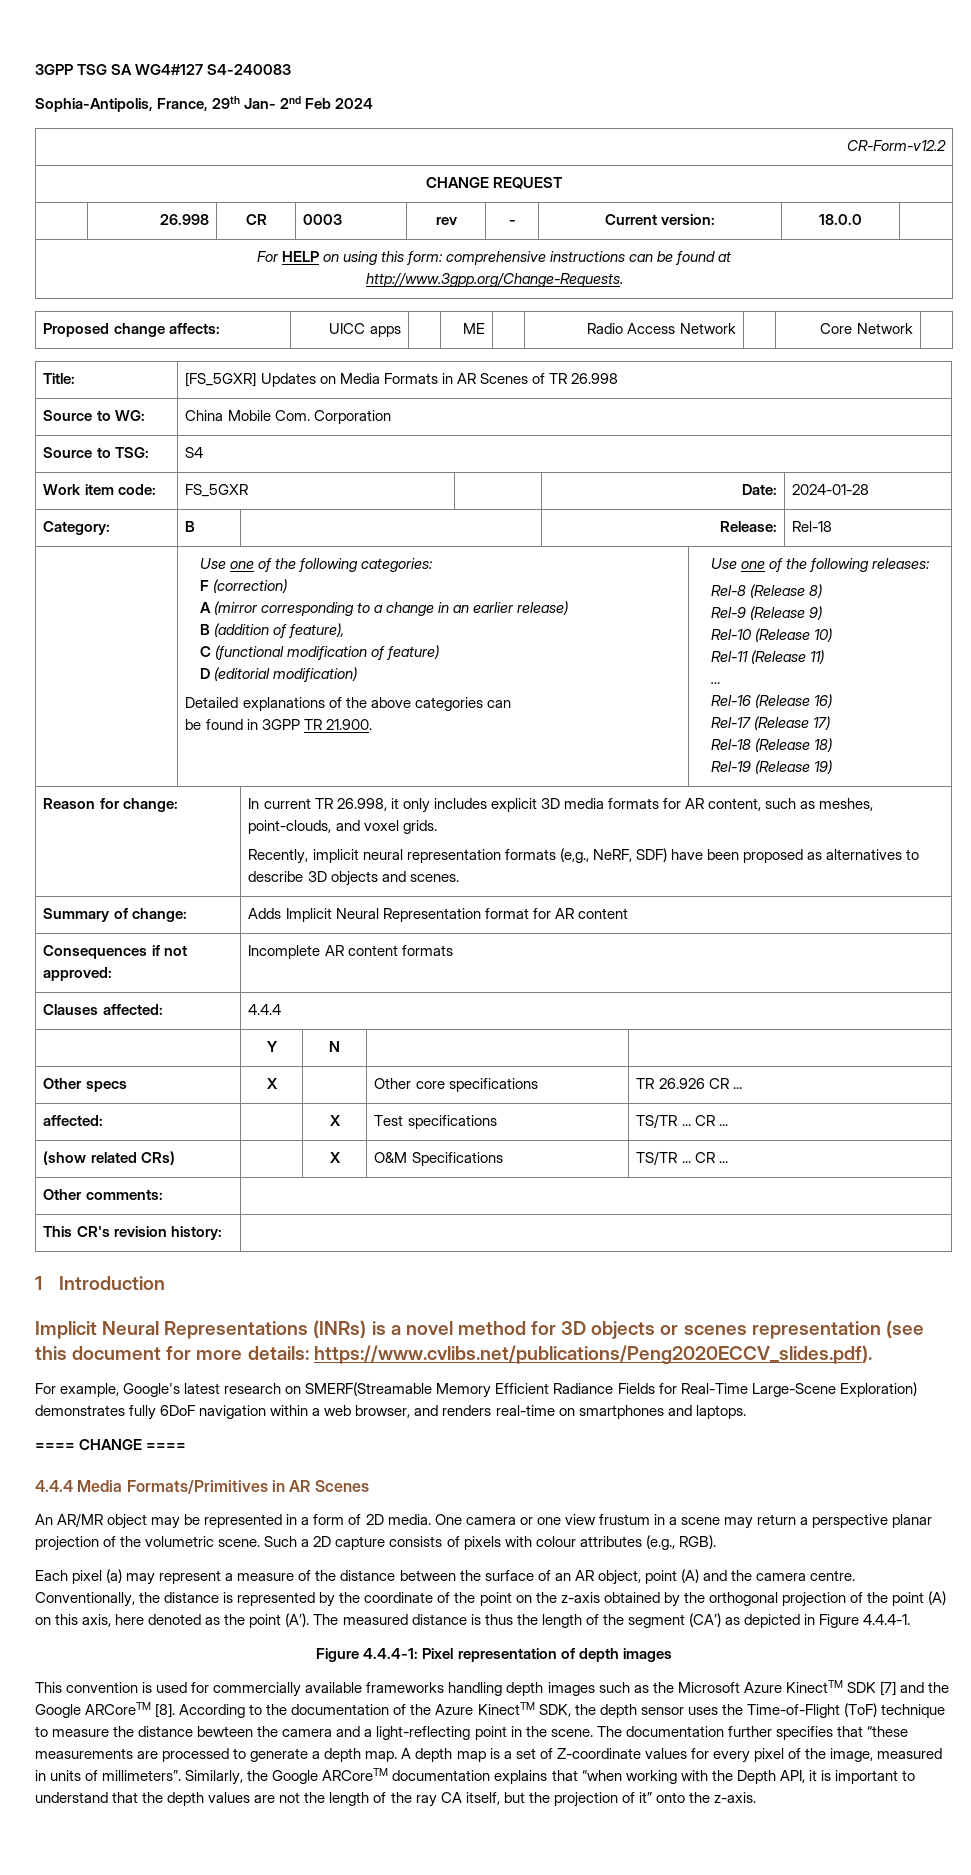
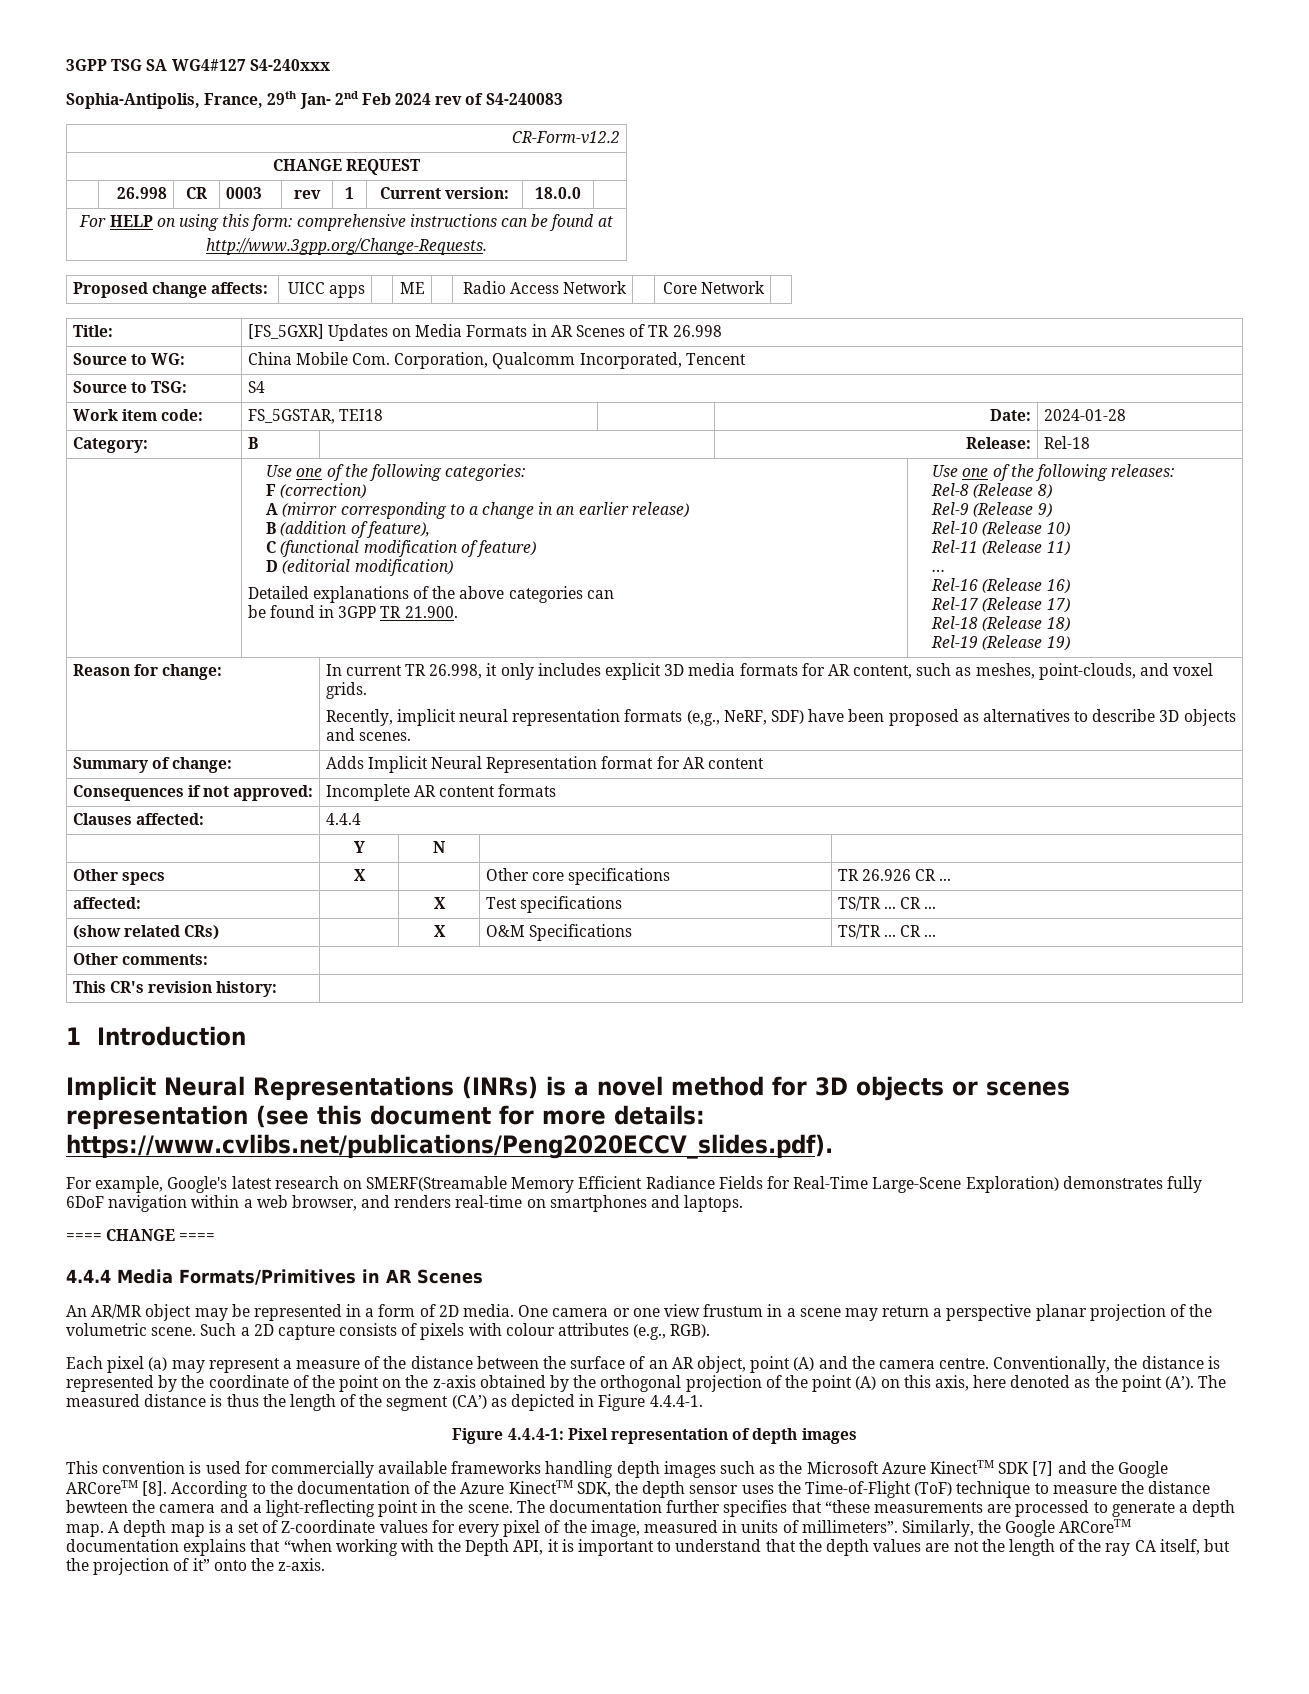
- 3GPP TSG SA WG4#127 S4-240083
+ 3GPP TSG SA WG4#127 S4-240xxx
- Sophia-Antipolis, France, 29th Jan- 2nd Feb 2024
+ Sophia-Antipolis, France, 29th Jan- 2nd Feb 2024 rev of S4-240083
- | 26.998 | CR | 0003 | rev | - | Current version: | 18.0.0 |
+ | 26.998 | CR | 0003 | rev | 1 | Current version: | 18.0.0 |
- Source to WG: | China Mobile Com. Corporation
+ Source to WG: | China Mobile Com. Corporation, Qualcomm Incorporated, Tencent
- Work item code: | FS_5GXR | | Date: | 2024-01-28
+ Work item code: | FS_5GSTAR, TEI18 | | Date: | 2024-01-28

